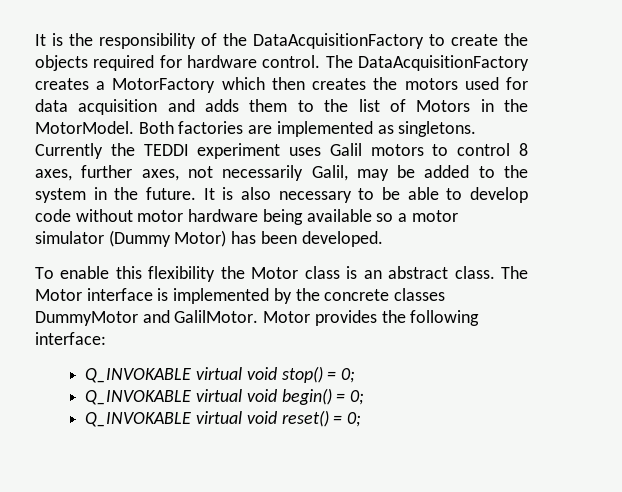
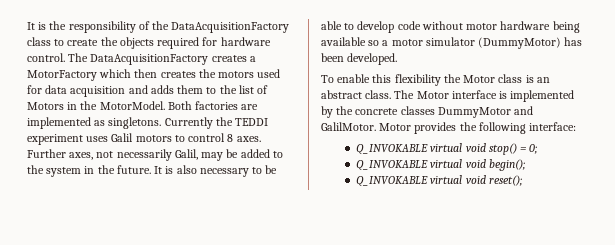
- It is the responsibility of the DataAcquisitionFactory to create the objects required for hardware control.
+ It is the responsibility of the DataAcquisitionFactory class to create the objects required for hardware control.
- Currently the TEDDI experiment uses Galil motors to control 8 axes, further axes, not necessarily Galil, may be added to the system in the future.
+ Currently the TEDDI experiment uses Galil motors to control 8 axes. Further axes, not necessarily Galil, may be added to the system in the future.
- It is also necessary to be able to develop code without motor hardware being available so a motor simulator (Dummy Motor) has been developed.
+ It is also necessary to be able to develop code without motor hardware being available so a motor simulator (DummyMotor) has been developed.
- Q_INVOKABLE virtual void begin() = 0;
- Q_INVOKABLE virtual void reset() = 0;
+ Q_INVOKABLE virtual void begin();
+ Q_INVOKABLE virtual void reset();

